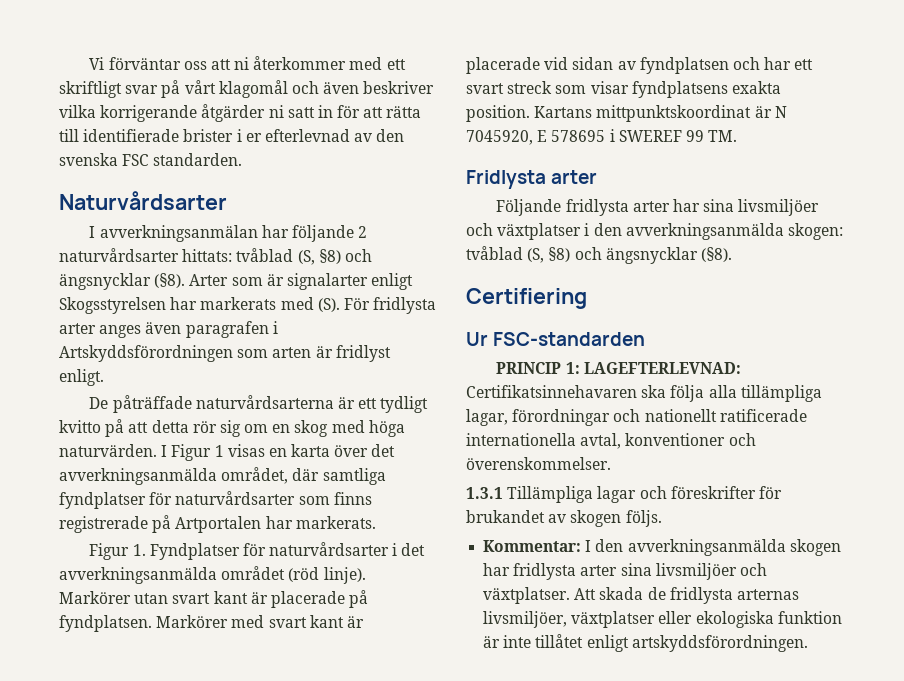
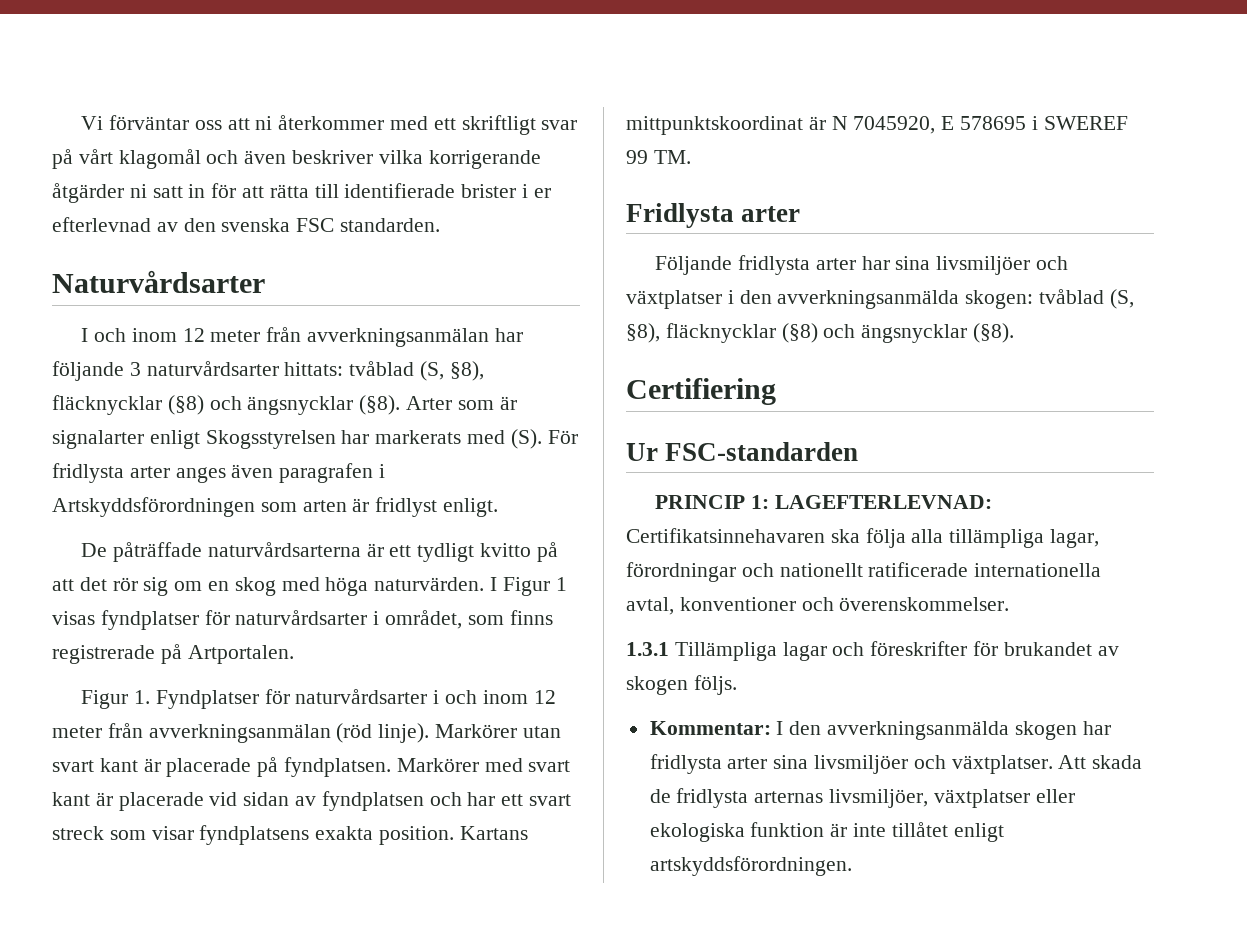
- I avverkningsanmälan har följande 2 naturvårdsarter hittats: tvåblad (S, §8) och ängsnycklar (§8).
+ I och inom 12 meter från avverkningsanmälan har följande 3 naturvårdsarter hittats: tvåblad (S, §8), fläcknycklar (§8) och ängsnycklar (§8).
- De påträffade naturvårdsarterna är ett tydligt kvitto på att detta rör sig om en skog med höga naturvärden.
+ De påträffade naturvårdsarterna är ett tydligt kvitto på att det rör sig om en skog med höga naturvärden.
- I Figur 1 visas en karta över det avverkningsanmälda området, där samtliga fyndplatser för naturvårdsarter som finns registrerade på Artportalen har markerats.
+ I Figur 1 visas fyndplatser för naturvårdsarter i området, som finns registrerade på Artportalen.
- Figur 1. Fyndplatser för naturvårdsarter i det avverkningsanmälda området (röd linje).
+ Figur 1. Fyndplatser för naturvårdsarter i och inom 12 meter från avverkningsanmälan (röd linje).
- Följande fridlysta arter har sina livsmiljöer och växtplatser i den avverkningsanmälda skogen: tvåblad (S, §8) och ängsnycklar (§8).
+ Följande fridlysta arter har sina livsmiljöer och växtplatser i den avverkningsanmälda skogen: tvåblad (S, §8), fläcknycklar (§8) och ängsnycklar (§8).

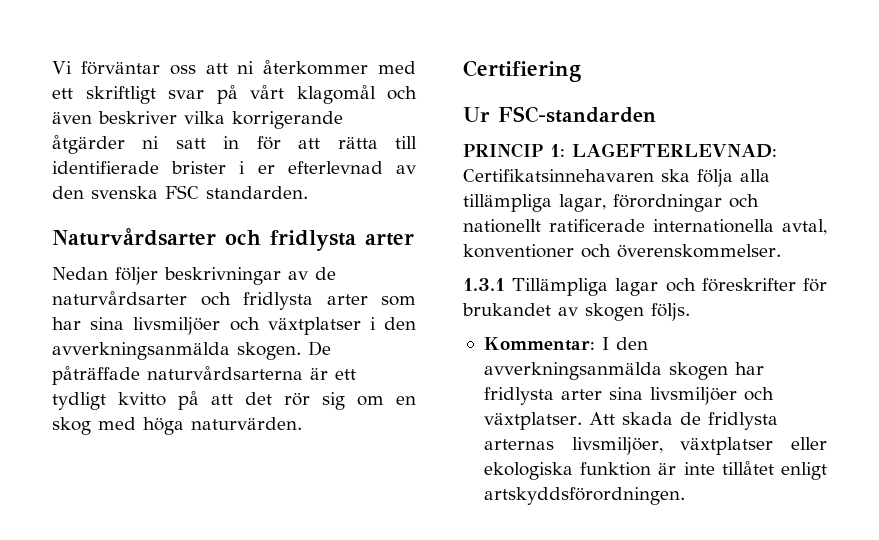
- Naturvårdsarter
- I och inom 12 meter från avverkningsanmälan har följande 3 naturvårdsarter hittats: tvåblad (S, §8), fläcknycklar (§8) och ängsnycklar (§8). Arter som är signalarter enligt Skogsstyrelsen har markerats med (S). För fridlysta arter anges även paragrafen i Artskyddsförordningen som arten är fridlyst enligt.
- De påträffade naturvårdsarterna är ett tydligt kvitto på att det rör sig om en skog med höga naturvärden. I Figur 1 visas fyndplatser för naturvårdsarter i området, som finns registrerade på Artportalen.
- Figur 1. Fyndplatser för naturvårdsarter i och inom 12 meter från avverkningsanmälan (röd linje). Markörer utan svart kant är placerade på fyndplatsen. Markörer med svart kant är placerade vid sidan av fyndplatsen och har ett svart streck som visar fyndplatsens exakta position. Kartans mittpunktskoordinat är N 7045920, E 578695 i SWEREF 99 TM.
- Fridlysta arter
- Följande fridlysta arter har sina livsmiljöer och växtplatser i den avverkningsanmälda skogen: tvåblad (S, §8), fläcknycklar (§8) och ängsnycklar (§8).
+ Naturvårdsarter och fridlysta arter
+ Nedan följer beskrivningar av de naturvårdsarter och fridlysta arter som har sina livsmiljöer och växtplatser i den avverkningsanmälda skogen. De påträffade naturvårdsarterna är ett tydligt kvitto på att det rör sig om en skog med höga naturvärden.

